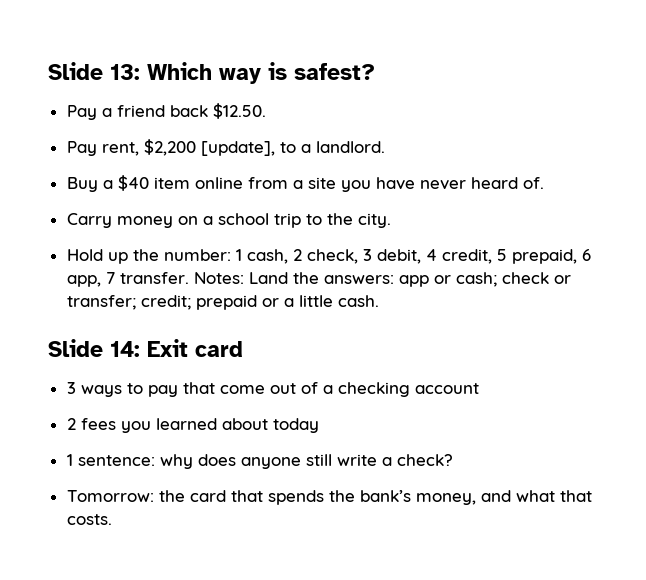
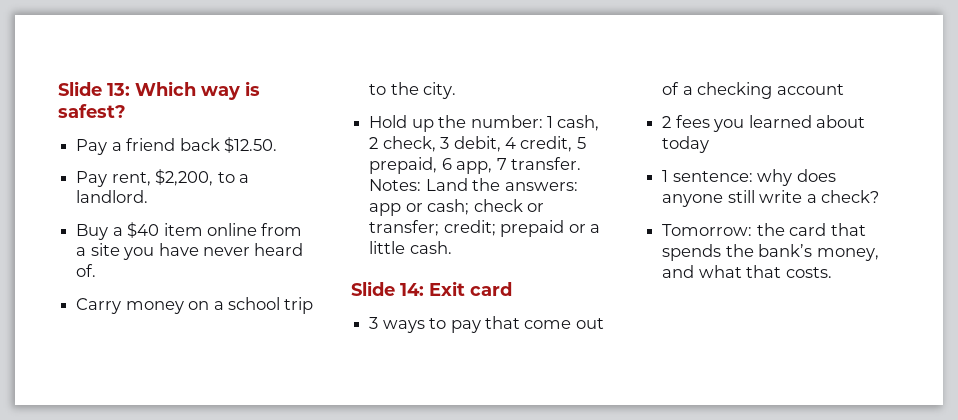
- Pay rent, $2,200 [update], to a landlord.
+ Pay rent, $2,200, to a landlord.

